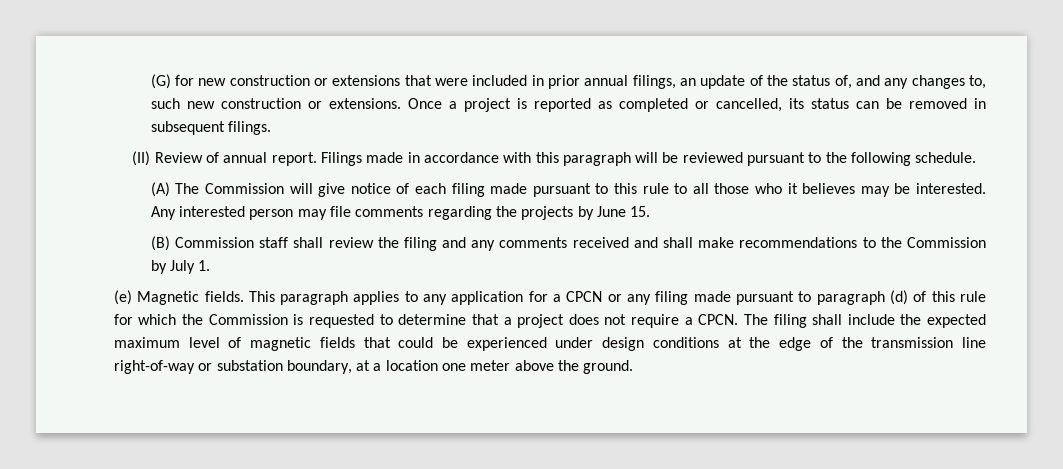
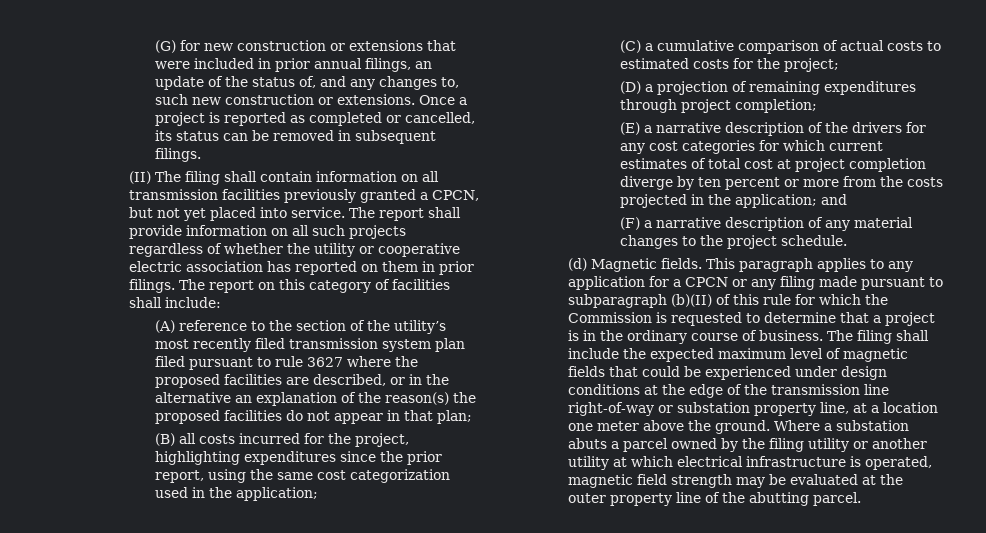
- (II) Review of annual report. Filings made in accordance with this paragraph will be reviewed pursuant to the following schedule.
- (A) The Commission will give notice of each filing made pursuant to this rule to all those who it believes may be interested. Any interested person may file comments regarding the projects by June 15.
- (B) Commission staff shall review the filing and any comments received and shall make recommendations to the Commission by July 1.
- (e) Magnetic fields.
+ (II) The filing shall contain information on all transmission facilities previously granted a CPCN, but not yet placed into service. The report shall provide information on all such projects regardless of whether the utility or cooperative electric association has reported on them in prior filings. The report on this category of facilities shall include:
+ (A) reference to the section of the utility’s most recently filed transmission system plan filed pursuant to rule 3627 where the proposed facilities are described, or in the alternative an explanation of the reason(s) the proposed facilities do not appear in that plan;
+ (B) all costs incurred for the project, highlighting expenditures since the prior report, using the same cost categorization used in the application;
+ (C) a cumulative comparison of actual costs to estimated costs for the project;
+ (D) a projection of remaining expenditures through project completion;
+ (E) a narrative description of the drivers for any cost categories for which current estimates of total cost at project completion diverge by ten percent or more from the costs projected in the application; and
+ (F) a narrative description of any material changes to the project schedule.
+ (d) Magnetic fields.
- This paragraph applies to any application for a CPCN or any filing made pursuant to paragraph (d) of this rule for which the Commission is requested to determine that a project does not require a CPCN.
+ This paragraph applies to any application for a CPCN or any filing made pursuant to subparagraph (b)(II) of this rule for which the Commission is requested to determine that a project is in the ordinary course of business.
- The filing shall include the expected maximum level of magnetic fields that could be experienced under design conditions at the edge of the transmission line right-of-way or substation boundary, at a location one meter above the ground.
+ The filing shall include the expected maximum level of magnetic fields that could be experienced under design conditions at the edge of the transmission line right-of-way or substation property line, at a location one meter above the ground.
+ Where a substation abuts a parcel owned by the filing utility or another utility at which electrical infrastructure is operated, magnetic field strength may be evaluated at the outer property line of the abutting parcel.

